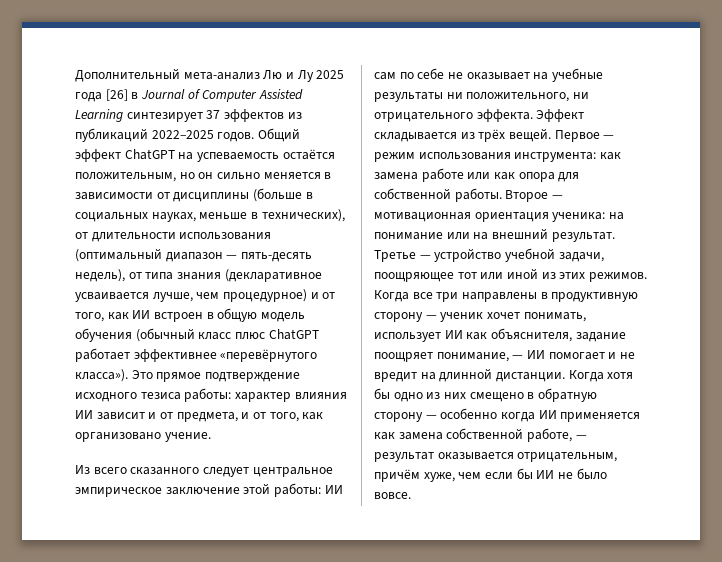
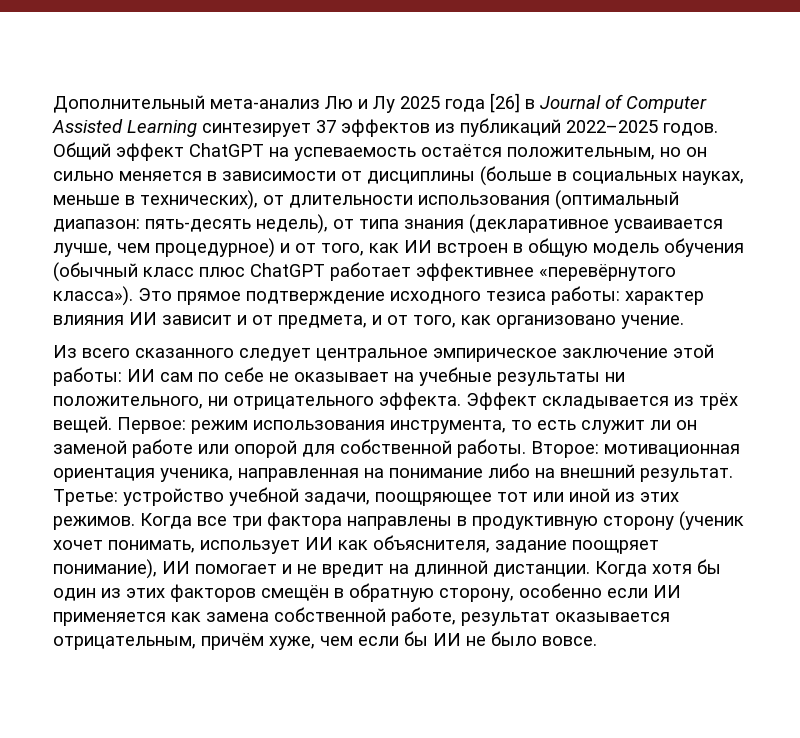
- Общий эффект ChatGPT на успеваемость остаётся положительным, но он сильно меняется в зависимости от дисциплины (больше в социальных науках, меньше в технических), от длительности использования (оптимальный диапазон — пять-десять недель), от типа знания (декларативное усваивается лучше, чем процедурное) и от того, как ИИ встроен в общую модель обучения (обычный класс плюс ChatGPT работает эффективнее «перевёрнутого класса»).
+ Общий эффект ChatGPT на успеваемость остаётся положительным, но он сильно меняется в зависимости от дисциплины (больше в социальных науках, меньше в технических), от длительности использования (оптимальный диапазон: пять-десять недель), от типа знания (декларативное усваивается лучше, чем процедурное) и от того, как ИИ встроен в общую модель обучения (обычный класс плюс ChatGPT работает эффективнее «перевёрнутого класса»).
- Первое — режим использования инструмента: как замена работе или как опора для собственной работы. Второе — мотивационная ориентация ученика: на понимание или на внешний результат.
+ Первое: режим использования инструмента, то есть служит ли он заменой работе или опорой для собственной работы. Второе: мотивационная ориентация ученика, направленная на понимание либо на внешний результат.
- Третье — устройство учебной задачи, поощряющее тот или иной из этих режимов.
+ Третье: устройство учебной задачи, поощряющее тот или иной из этих режимов.
- Когда все три направлены в продуктивную сторону — ученик хочет понимать, использует ИИ как объяснителя, задание поощряет понимание, — ИИ помогает и не вредит на длинной дистанции.
+ Когда все три фактора направлены в продуктивную сторону (ученик хочет понимать, использует ИИ как объяснителя, задание поощряет понимание), ИИ помогает и не вредит на длинной дистанции.
- Когда хотя бы одно из них смещено в обратную сторону — особенно когда ИИ применяется как замена собственной работе, — результат оказывается отрицательным, причём хуже, чем если бы ИИ не было вовсе.
+ Когда хотя бы один из этих факторов смещён в обратную сторону, особенно если ИИ применяется как замена собственной работе, результат оказывается отрицательным, причём хуже, чем если бы ИИ не было вовсе.

